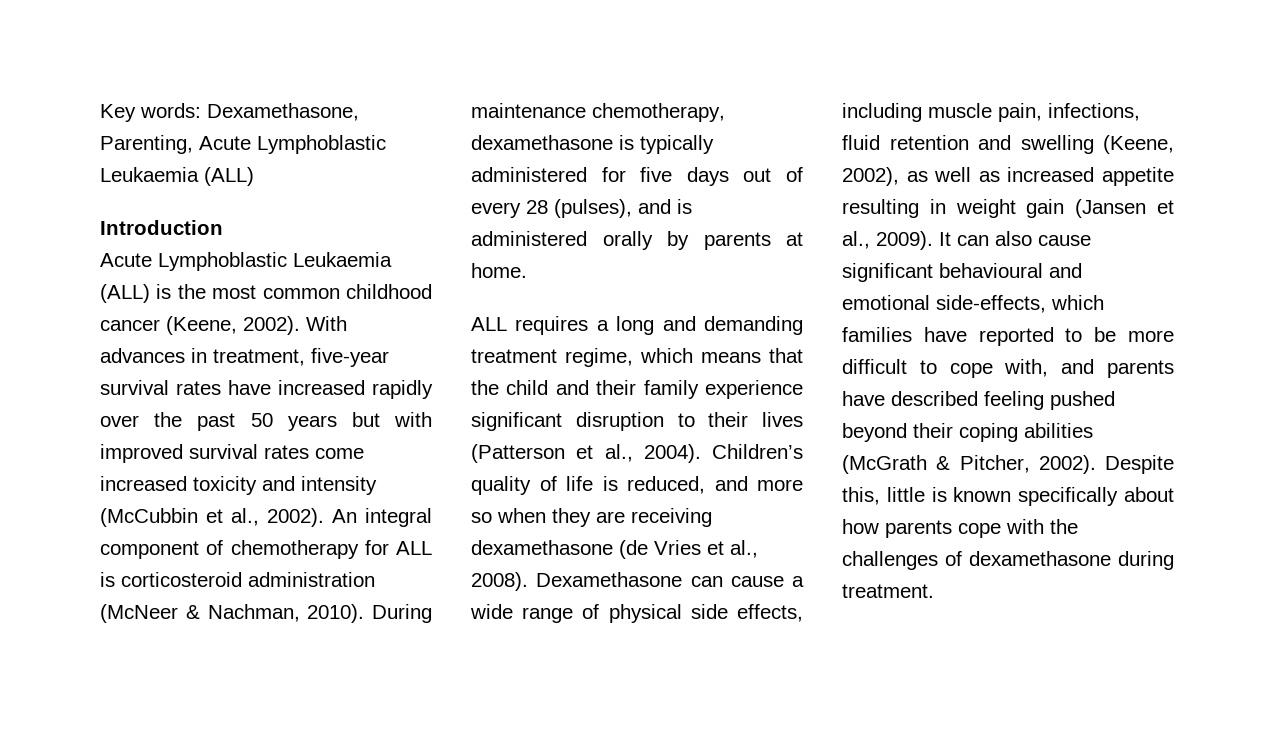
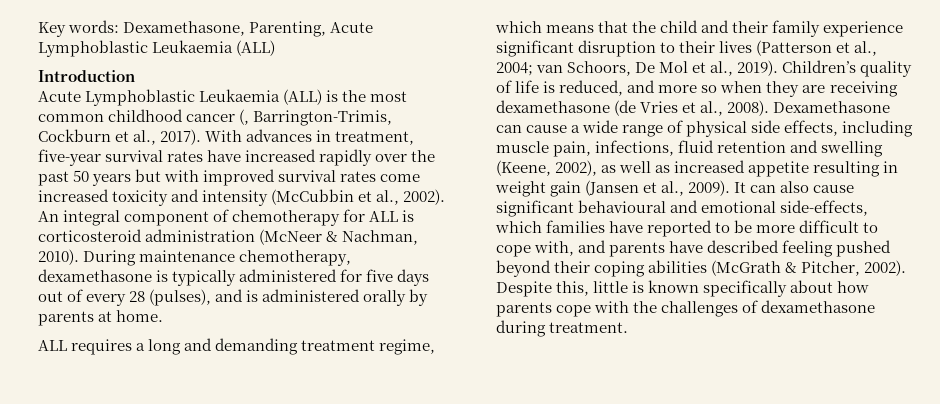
- Acute Lymphoblastic Leukaemia (ALL) is the most common childhood cancer (Keene, 2002).
+ Acute Lymphoblastic Leukaemia (ALL) is the most common childhood cancer (, Barrington-Trimis, Cockburn et al., 2017).
- ALL requires a long and demanding treatment regime, which means that the child and their family experience significant disruption to their lives (Patterson et al., 2004).
+ ALL requires a long and demanding treatment regime, which means that the child and their family experience significant disruption to their lives (Patterson et al., 2004; van Schoors, De Mol et al., 2019).

